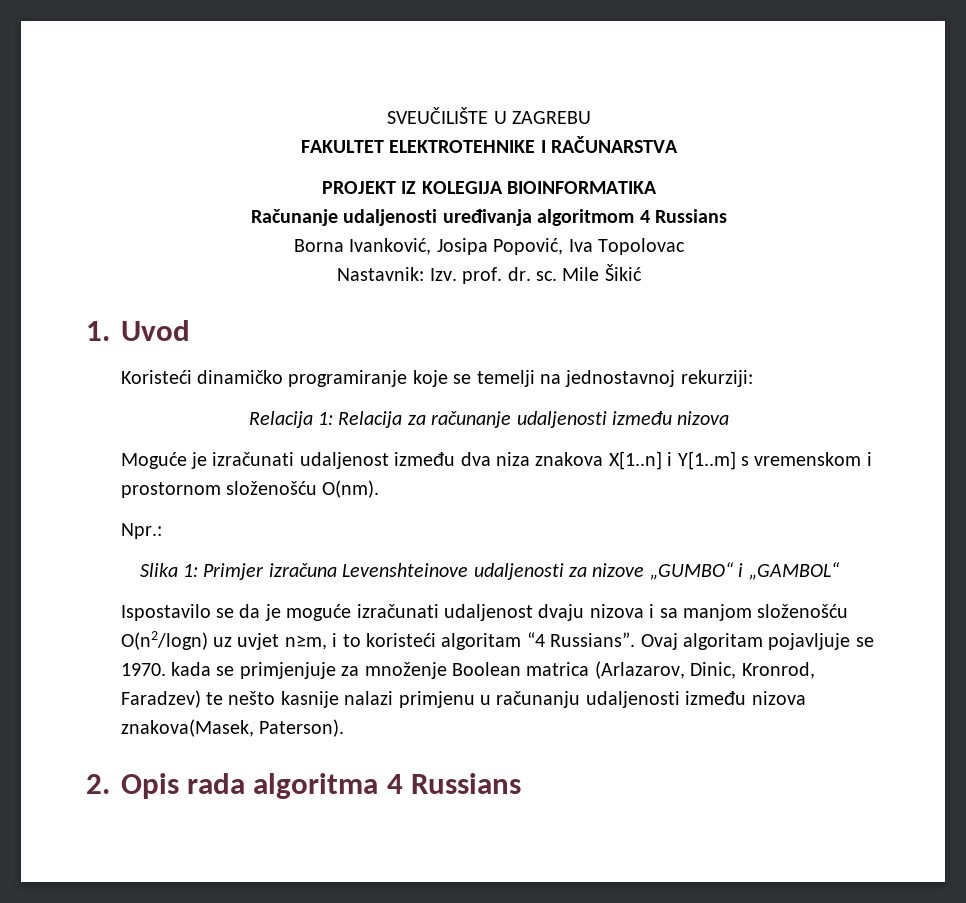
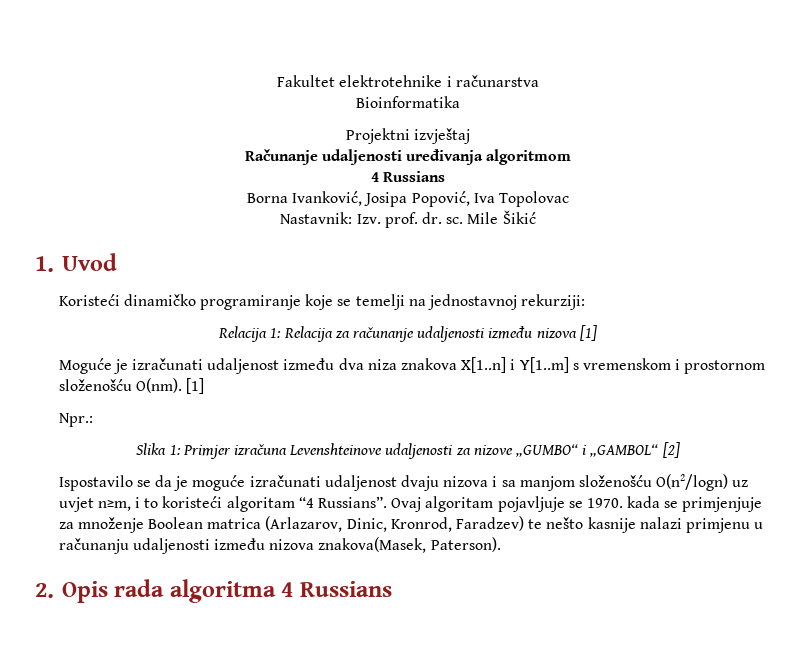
- SVEUČILIŠTE U ZAGREBU
- FAKULTET ELEKTROTEHNIKE I RAČUNARSTVA
- PROJEKT IZ KOLEGIJA BIOINFORMATIKA
+ Fakultet elektrotehnike i računarstva
+ Bioinformatika
+ Projektni izvještaj
- Računanje udaljenosti uređivanja algoritmom 4 Russians
+ Računanje udaljenosti uređivanja algoritmom
+ 4 Russians
- Relacija 1: Relacija za računanje udaljenosti između nizova
+ Relacija 1: Relacija za računanje udaljenosti između nizova [1]
- Moguće je izračunati udaljenost između dva niza znakova X[1..n] i Y[1..m] s vremenskom i prostornom složenošću O(nm).
+ Moguće je izračunati udaljenost između dva niza znakova X[1..n] i Y[1..m] s vremenskom i prostornom složenošću O(nm). [1]
- Slika 1: Primjer izračuna Levenshteinove udaljenosti za nizove „GUMBO“ i „GAMBOL“
+ Slika 1: Primjer izračuna Levenshteinove udaljenosti za nizove „GUMBO“ i „GAMBOL“ [2]

